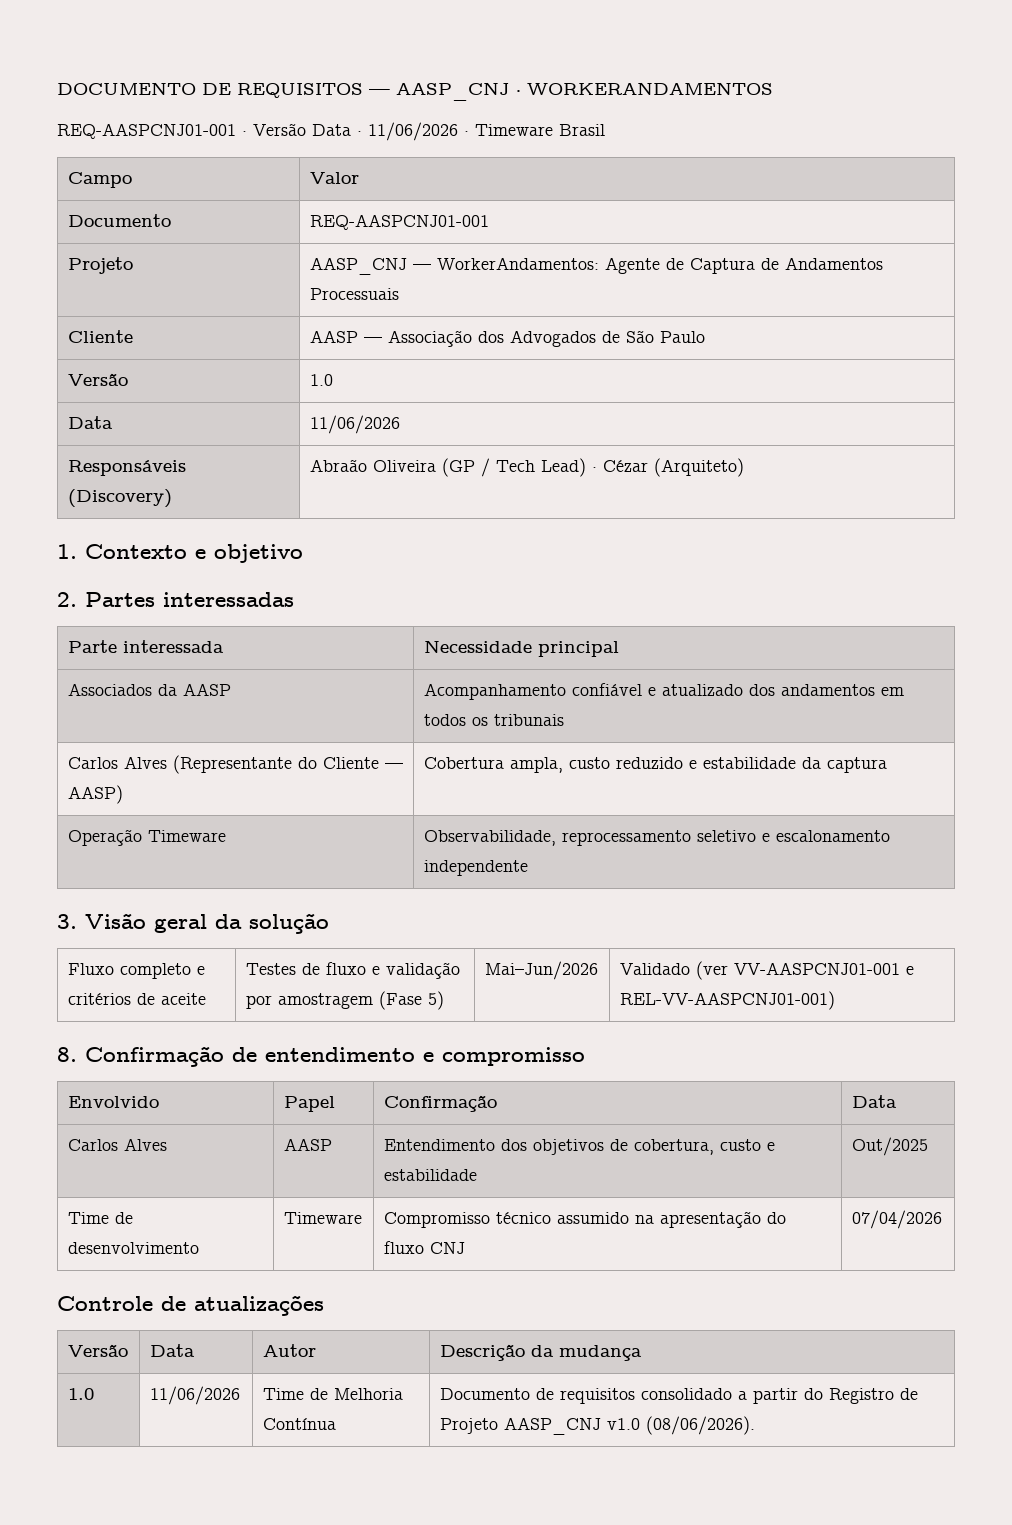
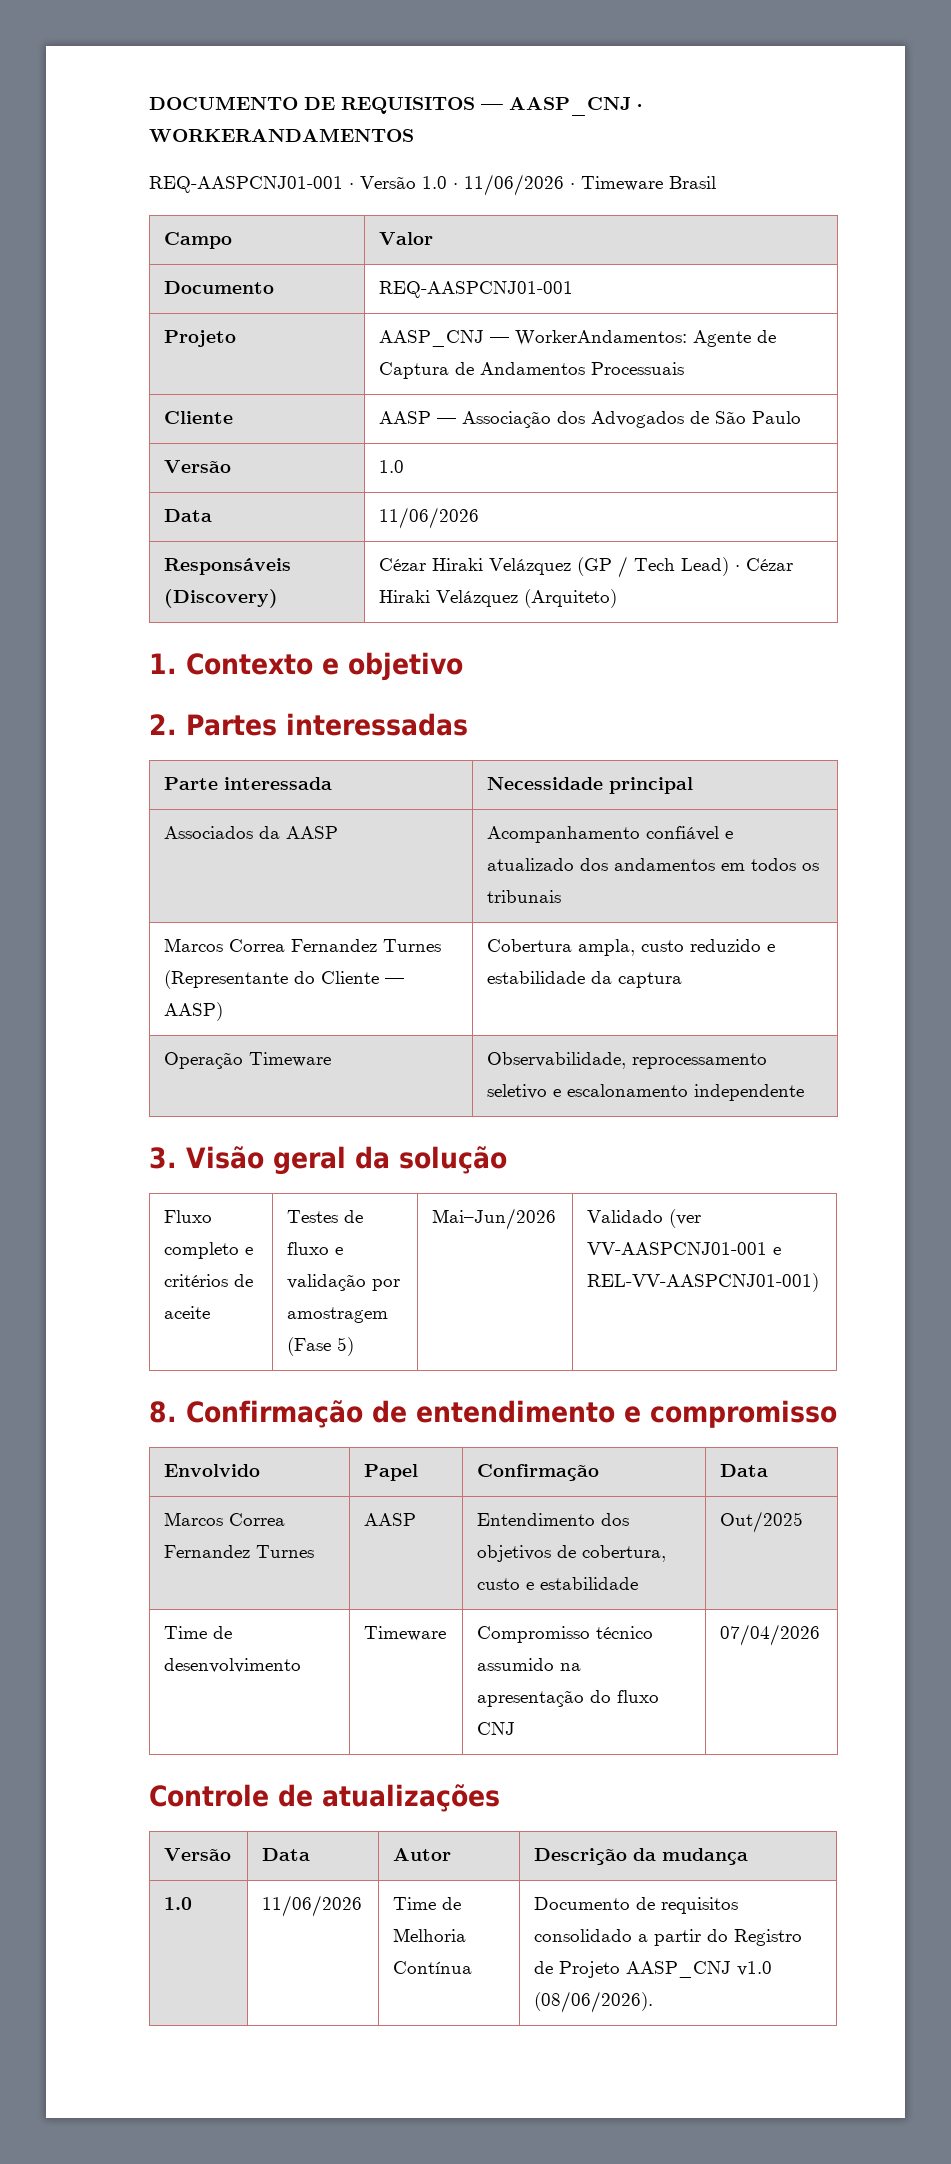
- REQ-AASPCNJ01-001 · Versão Data · 11/06/2026 · Timeware Brasil
+ REQ-AASPCNJ01-001 · Versão 1.0 · 11/06/2026 · Timeware Brasil
- Responsáveis (Discovery) | Abraão Oliveira (GP / Tech Lead) · Cézar (Arquiteto)
+ Responsáveis (Discovery) | Cézar Hiraki Velázquez (GP / Tech Lead) · Cézar Hiraki Velázquez (Arquiteto)
- Carlos Alves (Representante do Cliente — AASP) | Cobertura ampla, custo reduzido e estabilidade da captura
+ Marcos Correa Fernandez Turnes (Representante do Cliente — AASP) | Cobertura ampla, custo reduzido e estabilidade da captura
- Carlos Alves | AASP | Entendimento dos objetivos de cobertura, custo e estabilidade | Out/2025
+ Marcos Correa Fernandez Turnes | AASP | Entendimento dos objetivos de cobertura, custo e estabilidade | Out/2025

